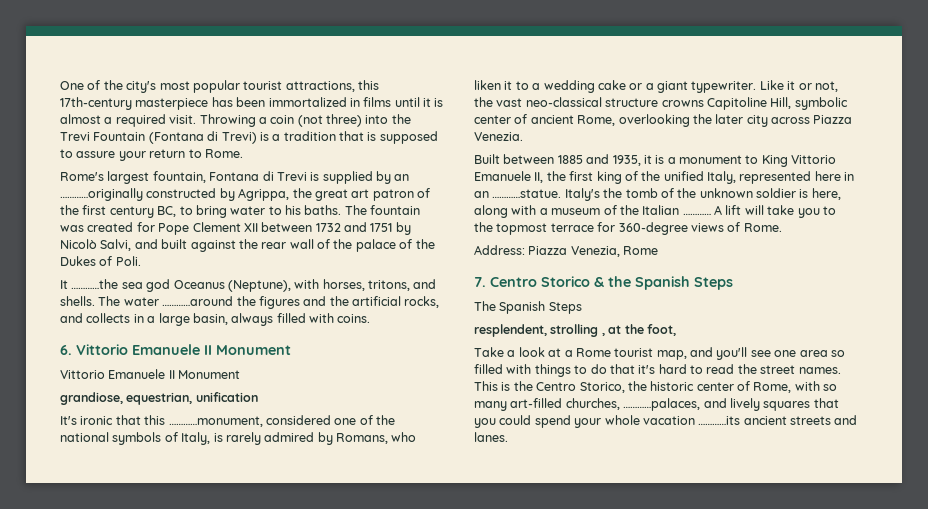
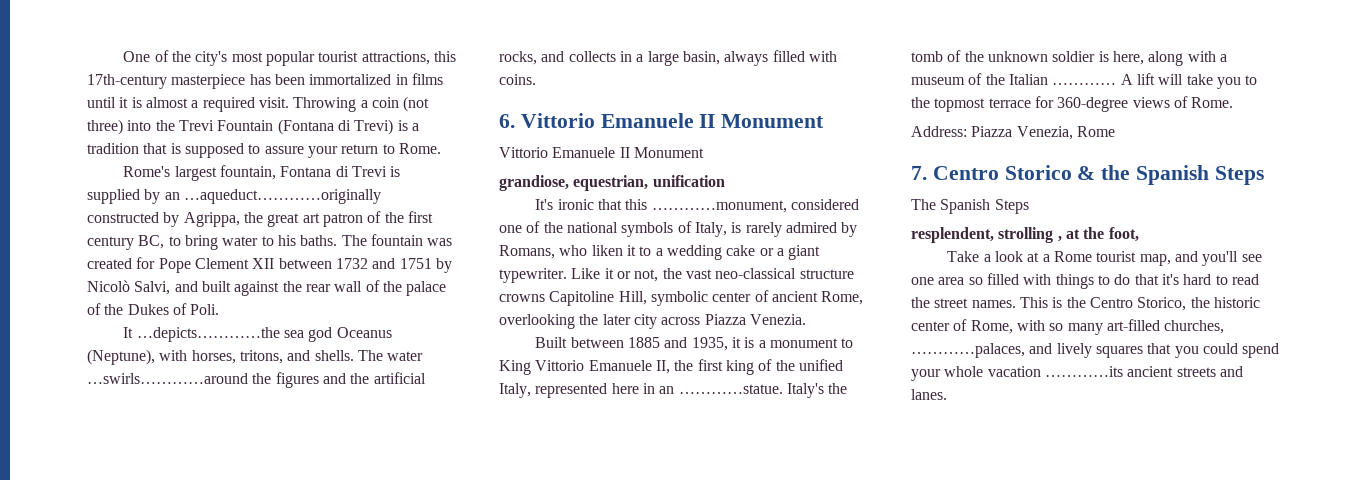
- Rome's largest fountain, Fontana di Trevi is supplied by an …………originally constructed by Agrippa, the great art patron of the first century BC, to bring water to his baths.
+ Rome's largest fountain, Fontana di Trevi is supplied by an …aqueduct…………originally constructed by Agrippa, the great art patron of the first century BC, to bring water to his baths.
- It …………the sea god Oceanus (Neptune), with horses, tritons, and shells.
+ It …depicts…………the sea god Oceanus (Neptune), with horses, tritons, and shells.
- The water …………around the figures and the artificial rocks, and collects in a large basin, always filled with coins.
+ The water …swirls…………around the figures and the artificial rocks, and collects in a large basin, always filled with coins.

